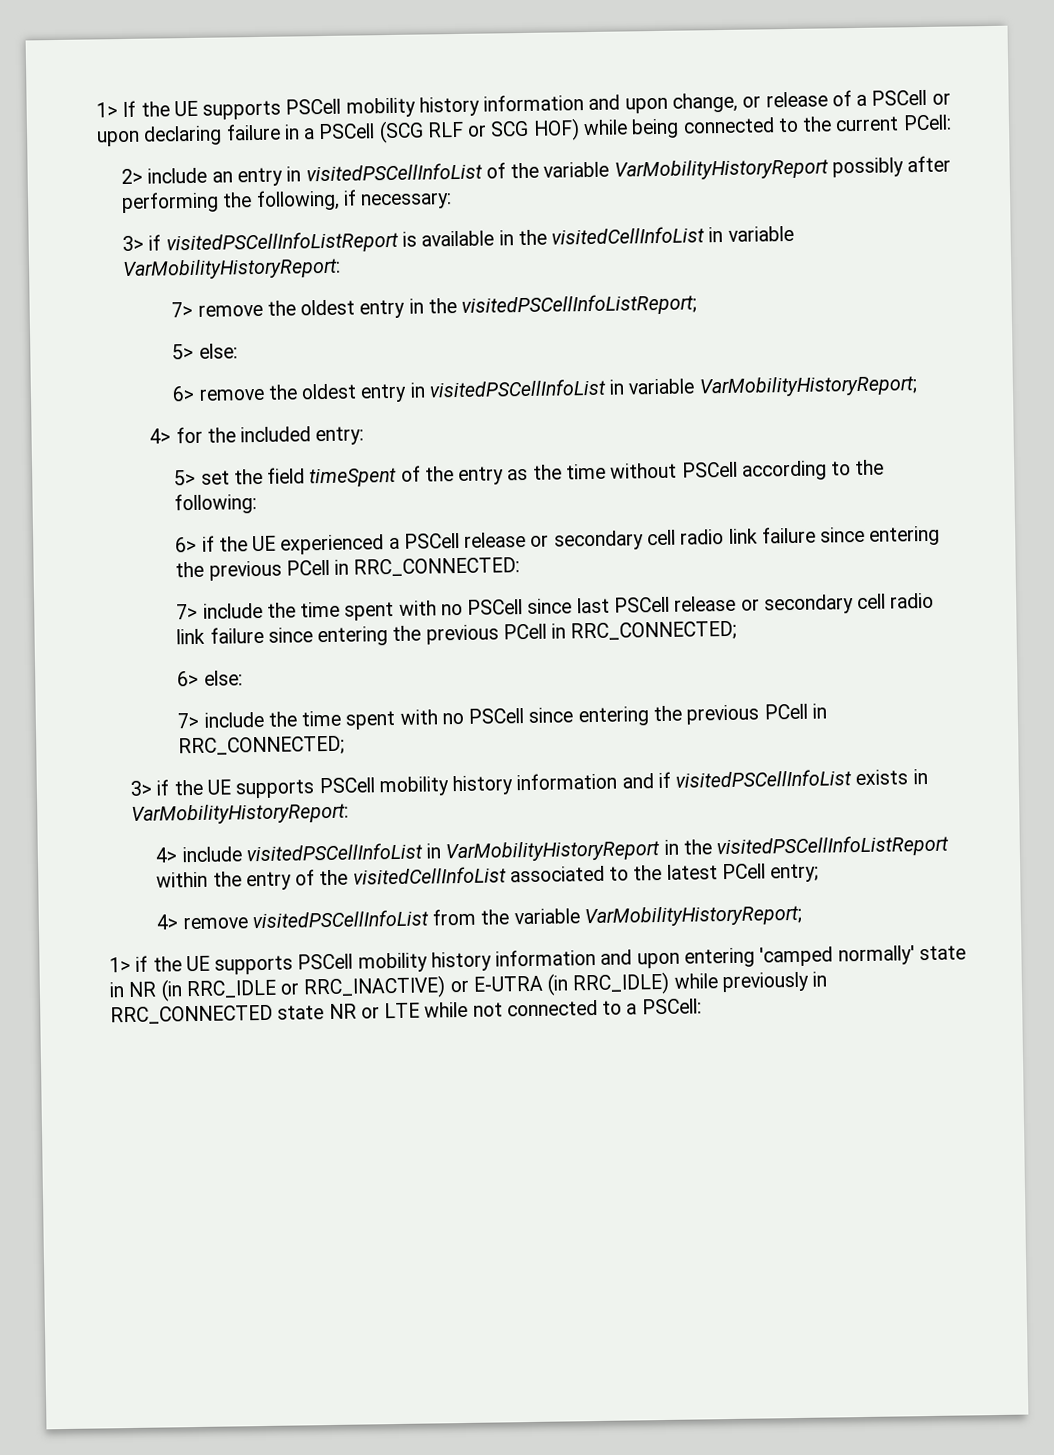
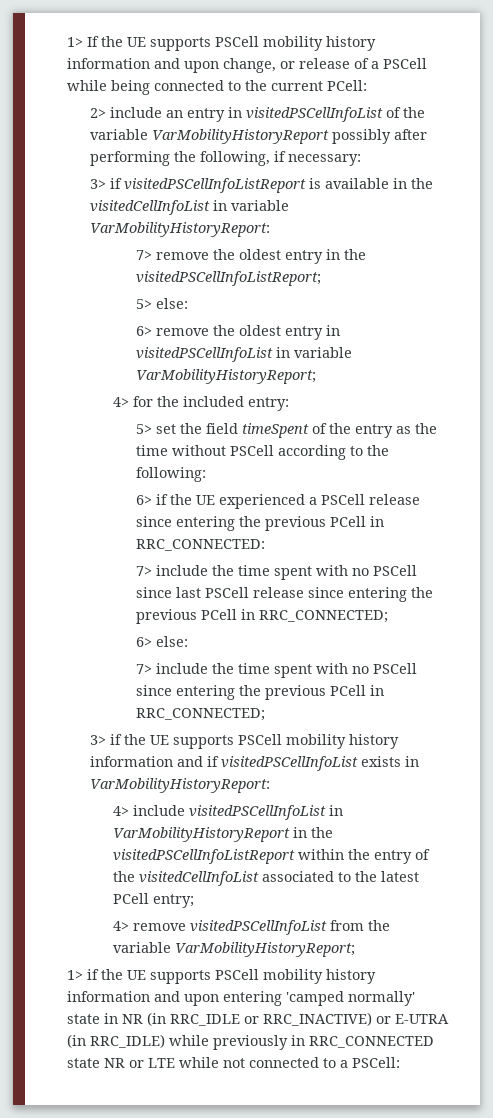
- 1> If the UE supports PSCell mobility history information and upon change, or release of a PSCell or upon declaring failure in a PSCell (SCG RLF or SCG HOF) while being connected to the current PCell:
+ 1> If the UE supports PSCell mobility history information and upon change, or release of a PSCell while being connected to the current PCell:
- 6> if the UE experienced a PSCell release or secondary cell radio link failure since entering the previous PCell in RRC_CONNECTED:
+ 6> if the UE experienced a PSCell release since entering the previous PCell in RRC_CONNECTED:
- 7> include the time spent with no PSCell since last PSCell release or secondary cell radio link failure since entering the previous PCell in RRC_CONNECTED;
+ 7> include the time spent with no PSCell since last PSCell release since entering the previous PCell in RRC_CONNECTED;

